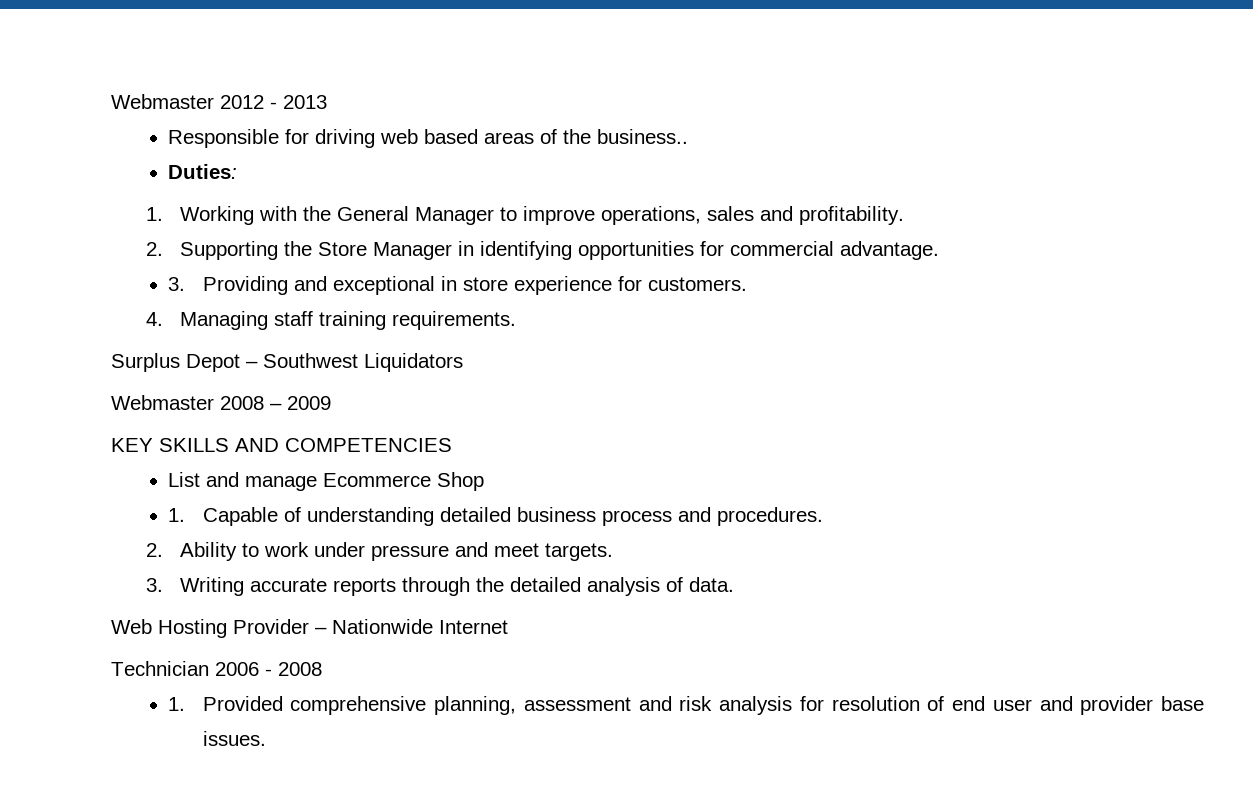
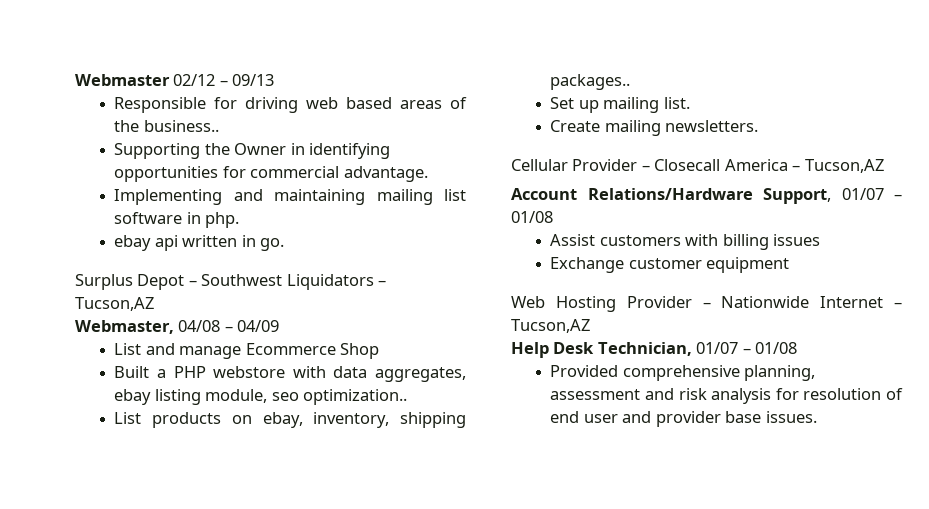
- Webmaster 2012 - 2013
+ Webmaster 02/12 – 09/13
- Duties:
- 1. Working with the General Manager to improve operations, sales and profitability.
- 2. Supporting the Store Manager in identifying opportunities for commercial advantage.
+ Supporting the Owner in identifying opportunities for commercial advantage.
- 3. Providing and exceptional in store experience for customers.
- 4. Managing staff training requirements.
+ Implementing and maintaining mailing list software in php.
+ ebay api written in go.
- Surplus Depot – Southwest Liquidators
- Webmaster 2008 – 2009
- KEY SKILLS AND COMPETENCIES
+ Surplus Depot – Southwest Liquidators – Tucson,AZ
+ Webmaster, 04/08 – 04/09
- 1. Capable of understanding detailed business process and procedures.
- 2. Ability to work under pressure and meet targets.
- 3. Writing accurate reports through the detailed analysis of data.
+ Built a PHP webstore with data aggregates, ebay listing module, seo optimization..
+ List products on ebay, inventory, shipping packages..
+ Set up mailing list.
+ Create mailing newsletters.
+ Cellular Provider – Closecall America – Tucson,AZ
+ Account Relations/Hardware Support, 01/07 – 01/08
+ Assist customers with billing issues
+ Exchange customer equipment
- Web Hosting Provider – Nationwide Internet
- Technician 2006 - 2008
- 1. Provided comprehensive planning, assessment and risk analysis for resolution of end user and provider base issues.
+ Web Hosting Provider – Nationwide Internet – Tucson,AZ
+ Help Desk Technician, 01/07 – 01/08
+ Provided comprehensive planning, assessment and risk analysis for resolution of end user and provider base issues.

